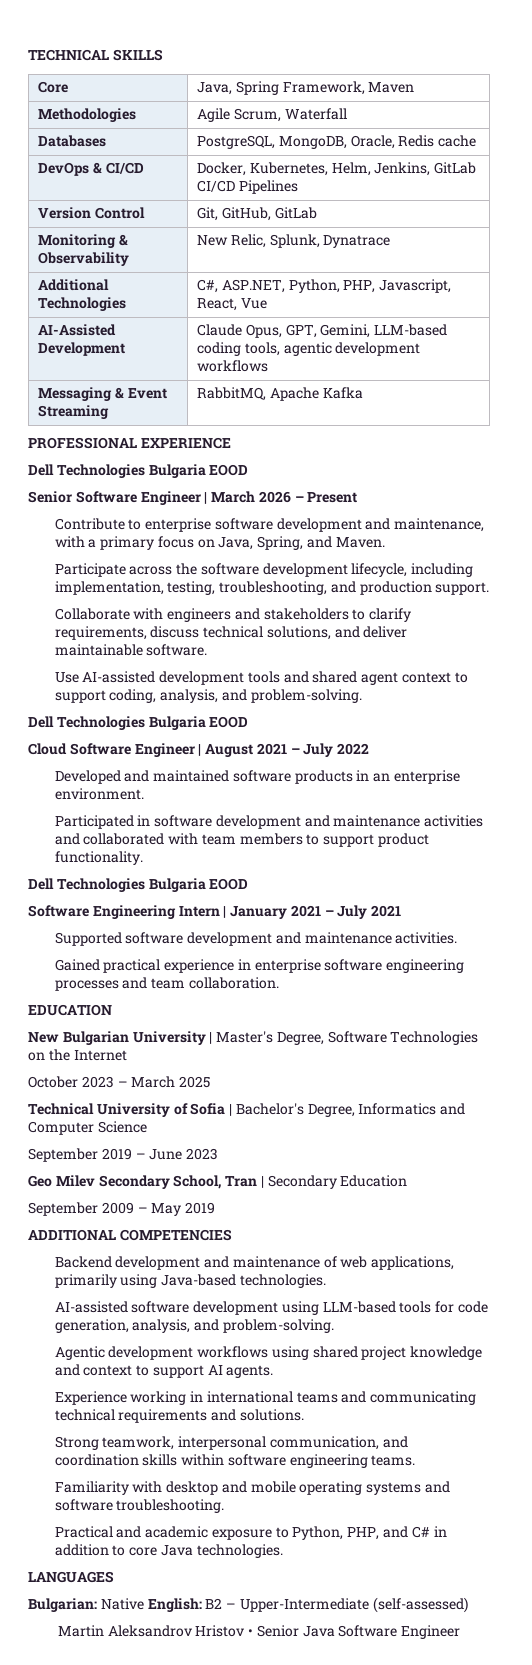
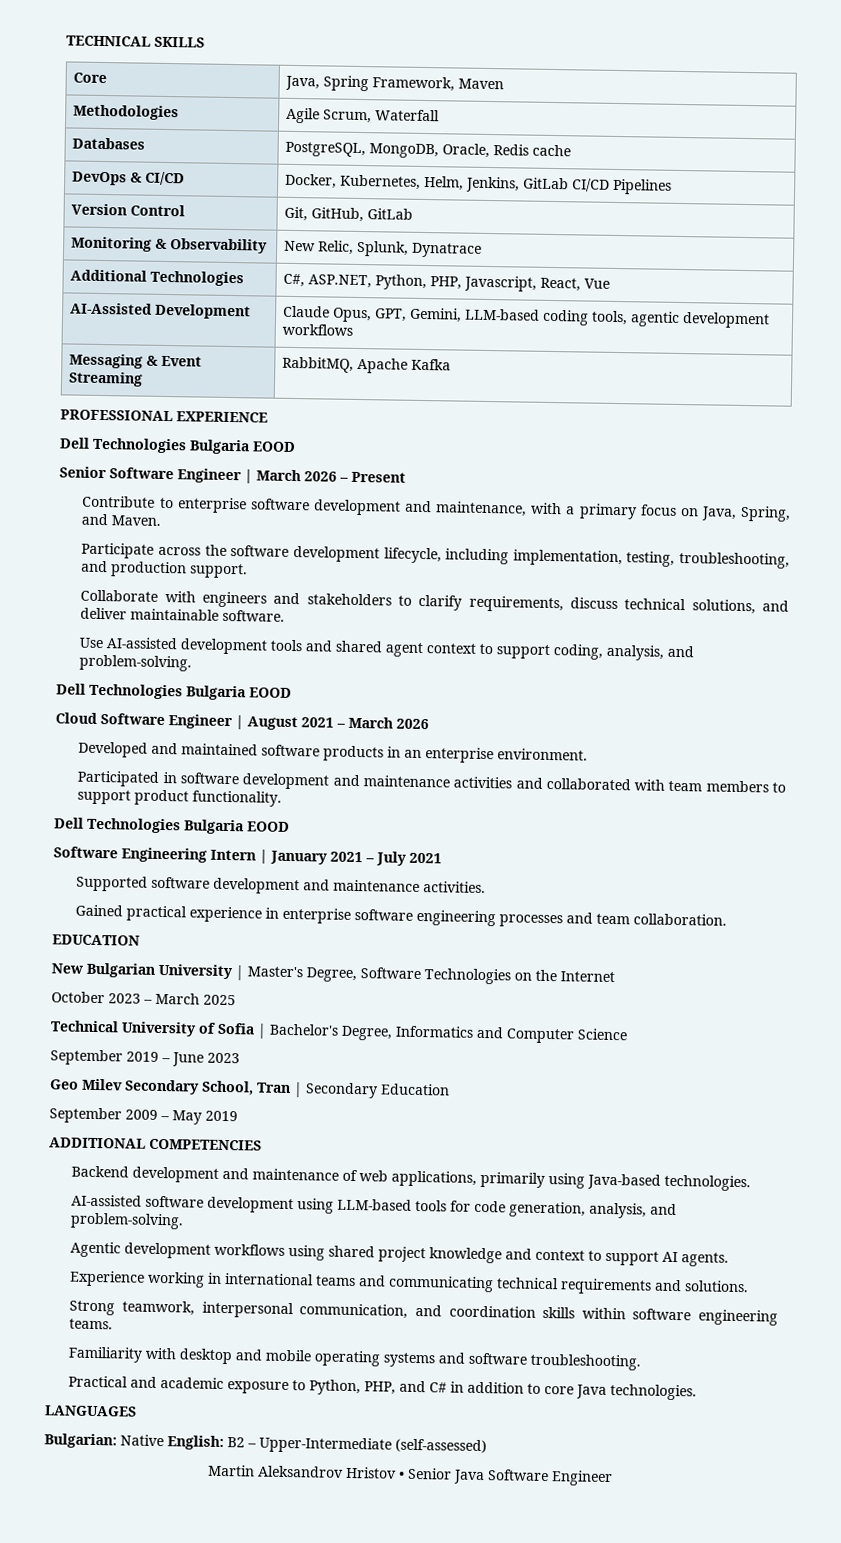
- Cloud Software Engineer | August 2021 – July 2022
+ Cloud Software Engineer | August 2021 – March 2026

